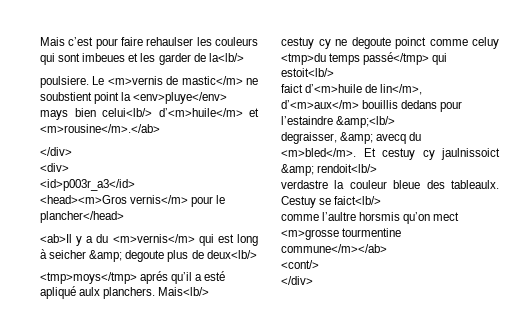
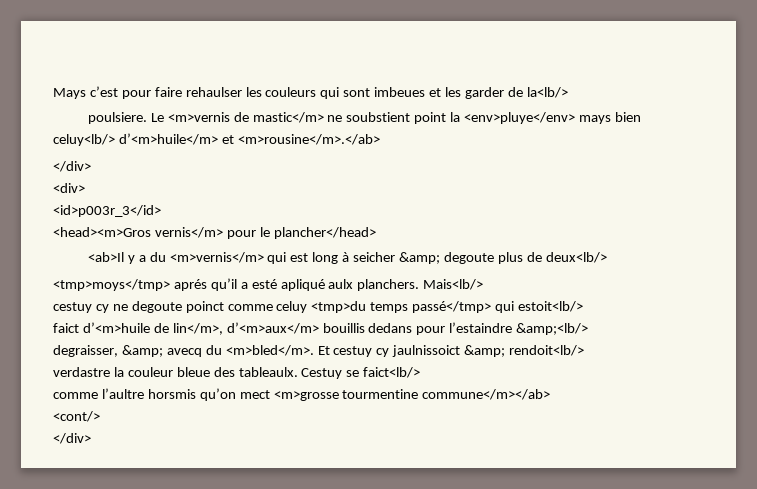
- Mais c’est pour faire rehaulser les couleurs qui sont imbeues et les garder de la<lb/>
+ Mays c’est pour faire rehaulser les couleurs qui sont imbeues et les garder de la<lb/>
- Le <m>vernis de mastic</m> ne soubstient point la <env>pluye</env> mays bien celui<lb/> d’<m>huile</m> et <m>rousine</m>.</ab>
+ Le <m>vernis de mastic</m> ne soubstient point la <env>pluye</env> mays bien celuy<lb/> d’<m>huile</m> et <m>rousine</m>.</ab>
- <id>p003r_a3</id>
+ <id>p003r_3</id>

